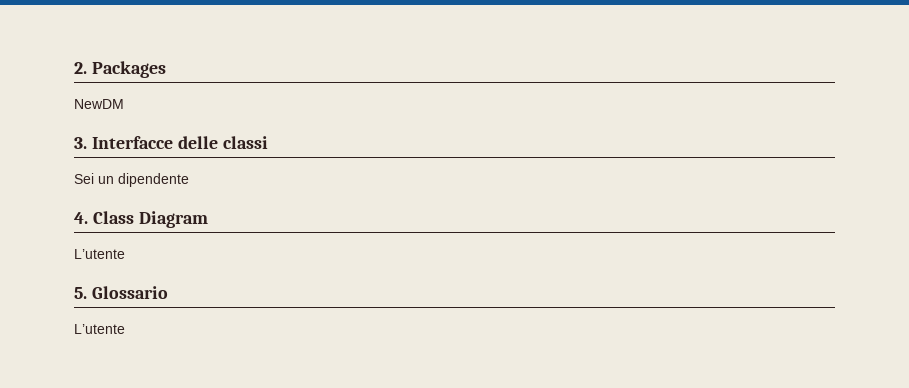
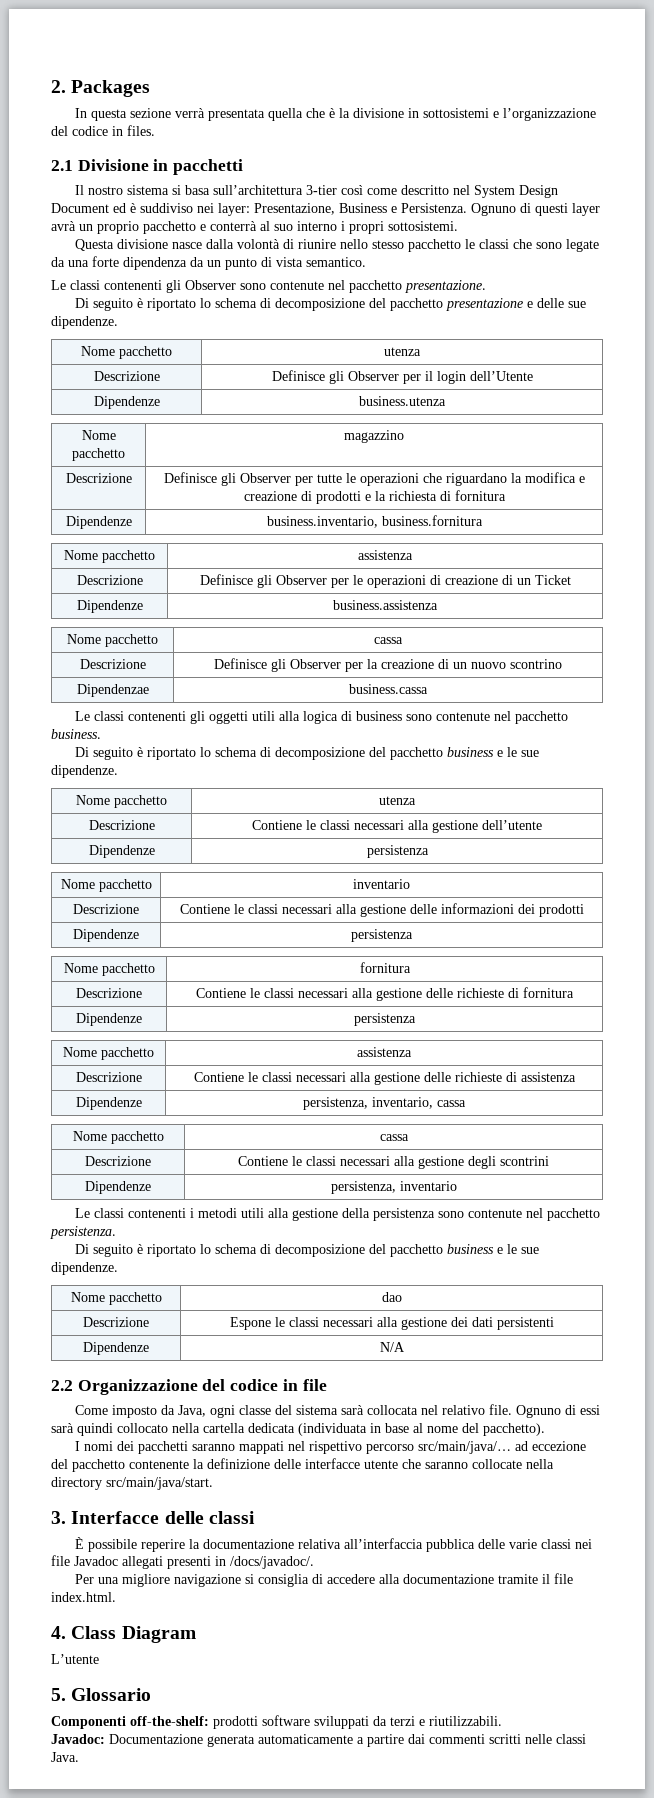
- NewDM
+ In questa sezione verrà presentata quella che è la divisione in sottosistemi e l’organizzazione del codice in files.
+ 2.1 Divisione in pacchetti
+ Il nostro sistema si basa sull’architettura 3-tier così come descritto nel System Design Document ed è suddiviso nei layer: Presentazione, Business e Persistenza. Ognuno di questi layer avrà un proprio pacchetto e conterrà al suo interno i propri sottosistemi.
+ Questa divisione nasce dalla volontà di riunire nello stesso pacchetto le classi che sono legate da una forte dipendenza da un punto di vista semantico.
+ Le classi contenenti gli Observer sono contenute nel pacchetto presentazione.
+ Di seguito è riportato lo schema di decomposizione del pacchetto presentazione e delle sue dipendenze.
+ Nome pacchetto | utenza
+ Descrizione | Definisce gli Observer per il login dell’Utente
+ Dipendenze | business.utenza
+ Nome pacchetto | magazzino
+ Descrizione | Definisce gli Observer per tutte le operazioni che riguardano la modifica e creazione di prodotti e la richiesta di fornitura
+ Dipendenze | business.inventario, business.fornitura
+ Nome pacchetto | assistenza
+ Descrizione | Definisce gli Observer per le operazioni di creazione di un Ticket
+ Dipendenze | business.assistenza
+ Nome pacchetto | cassa
+ Descrizione | Definisce gli Observer per la creazione di un nuovo scontrino
+ Dipendenzae | business.cassa
+ Le classi contenenti gli oggetti utili alla logica di business sono contenute nel pacchetto business.
+ Di seguito è riportato lo schema di decomposizione del pacchetto business e le sue dipendenze.
+ Nome pacchetto | utenza
+ Descrizione | Contiene le classi necessari alla gestione dell’utente
+ Dipendenze | persistenza
+ Nome pacchetto | inventario
+ Descrizione | Contiene le classi necessari alla gestione delle informazioni dei prodotti
+ Dipendenze | persistenza
+ Nome pacchetto | fornitura
+ Descrizione | Contiene le classi necessari alla gestione delle richieste di fornitura
+ Dipendenze | persistenza
+ Nome pacchetto | assistenza
+ Descrizione | Contiene le classi necessari alla gestione delle richieste di assistenza
+ Dipendenze | persistenza, inventario, cassa
+ Nome pacchetto | cassa
+ Descrizione | Contiene le classi necessari alla gestione degli scontrini
+ Dipendenze | persistenza, inventario
+ Le classi contenenti i metodi utili alla gestione della persistenza sono contenute nel pacchetto persistenza.
+ Di seguito è riportato lo schema di decomposizione del pacchetto business e le sue dipendenze.
+ Nome pacchetto | dao
+ Descrizione | Espone le classi necessari alla gestione dei dati persistenti
+ Dipendenze | N/A
+ 2.2 Organizzazione del codice in file
+ Come imposto da Java, ogni classe del sistema sarà collocata nel relativo file. Ognuno di essi sarà quindi collocato nella cartella dedicata (individuata in base al nome del pacchetto).
+ I nomi dei pacchetti saranno mappati nel rispettivo percorso src/main/java/… ad eccezione del pacchetto contenente la definizione delle interfacce utente che saranno collocate nella directory src/main/java/start.
  3. Interfacce delle classi
- Sei un dipendente
+ È possibile reperire la documentazione relativa all’interfaccia pubblica delle varie classi nei file Javadoc allegati presenti in /docs/javadoc/.
+ Per una migliore navigazione si consiglia di accedere alla documentazione tramite il file index.html.
  5. Glossario
- L’utente
+ Componenti off-the-shelf: prodotti software sviluppati da terzi e riutilizzabili.
+ Javadoc: Documentazione generata automaticamente a partire dai commenti scritti nelle classi Java.

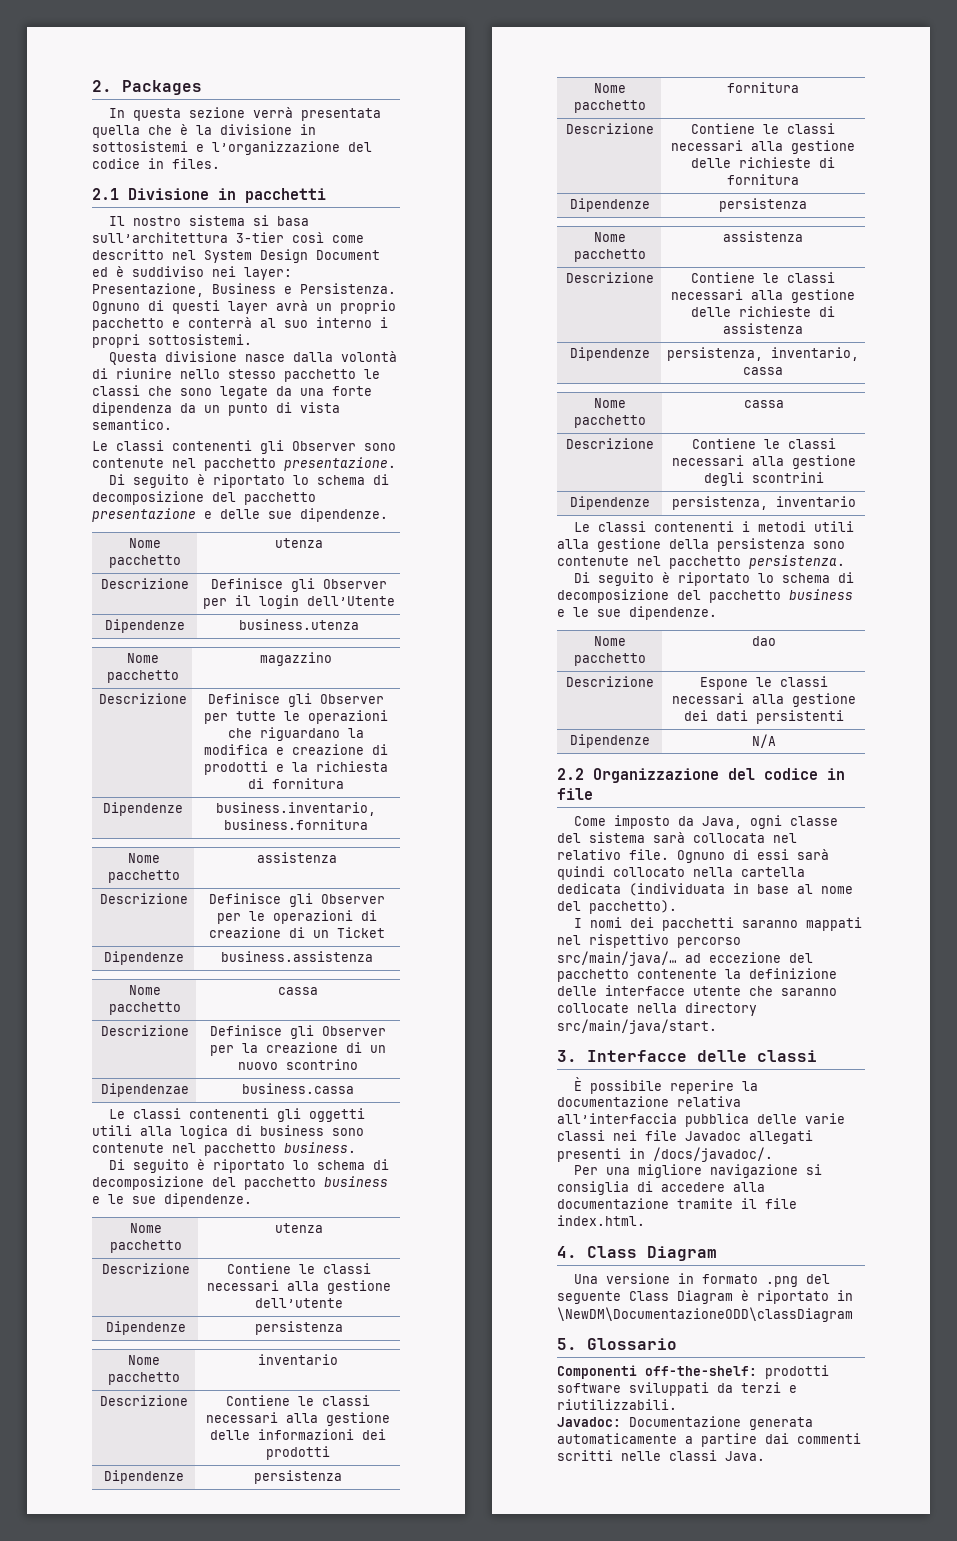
- L’utente
+ Una versione in formato .png del seguente Class Diagram è riportato in \NewDM\DocumentazioneODD\classDiagram

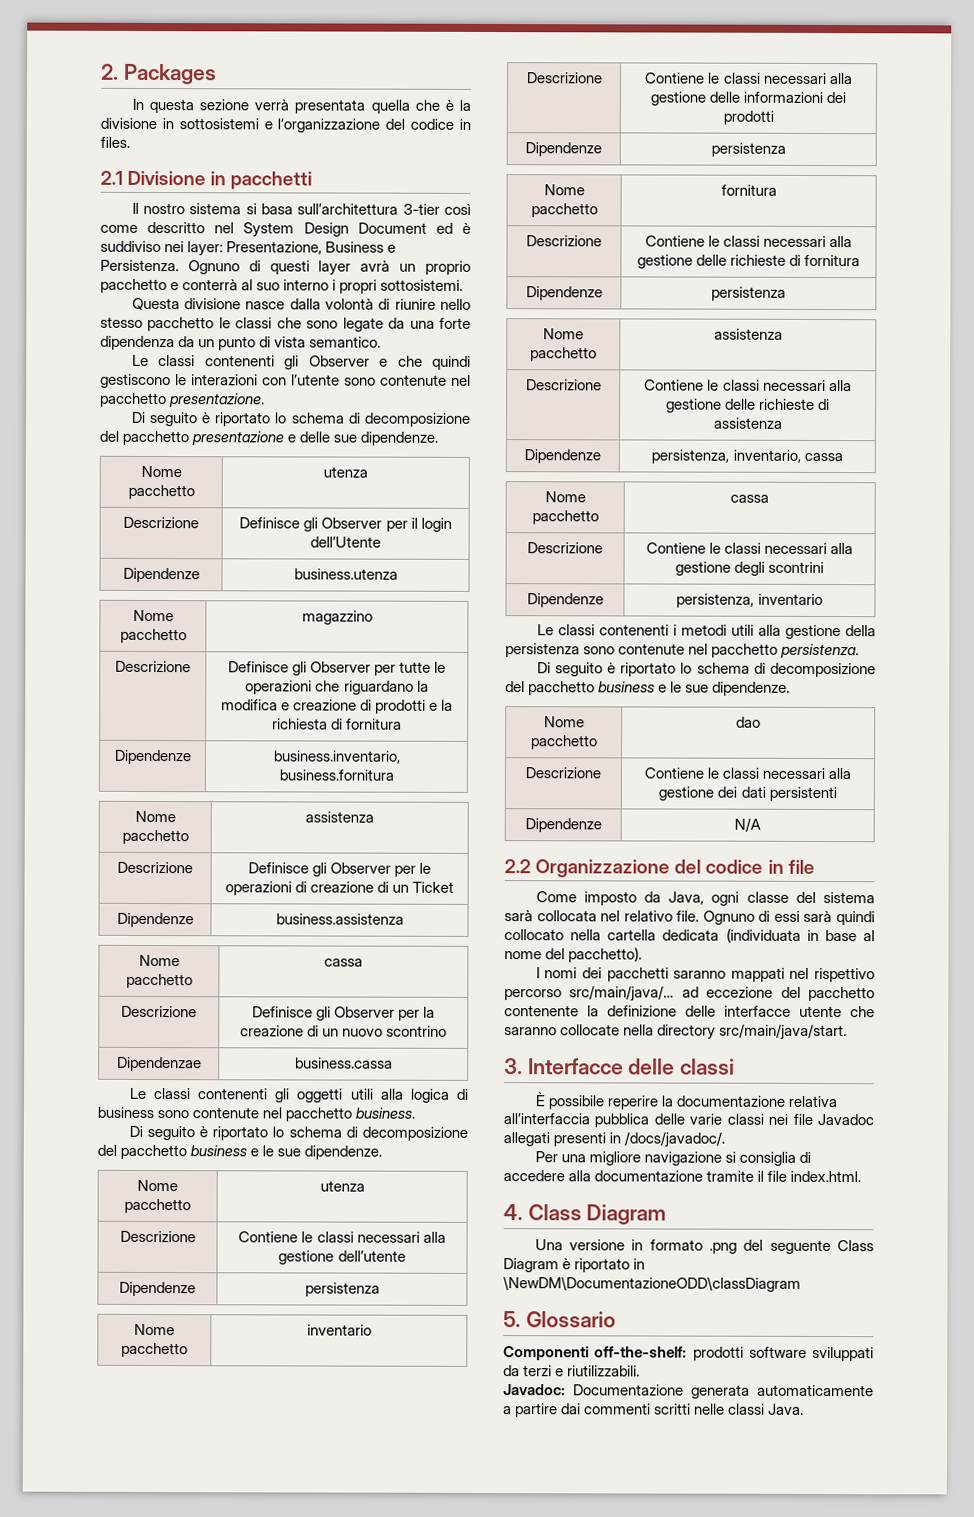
- Le classi contenenti gli Observer sono contenute nel pacchetto presentazione.
+ Le classi contenenti gli Observer e che quindi gestiscono le interazioni con l’utente sono contenute nel pacchetto presentazione.
- Descrizione | Espone le classi necessari alla gestione dei dati persistenti
+ Descrizione | Contiene le classi necessari alla gestione dei dati persistenti

